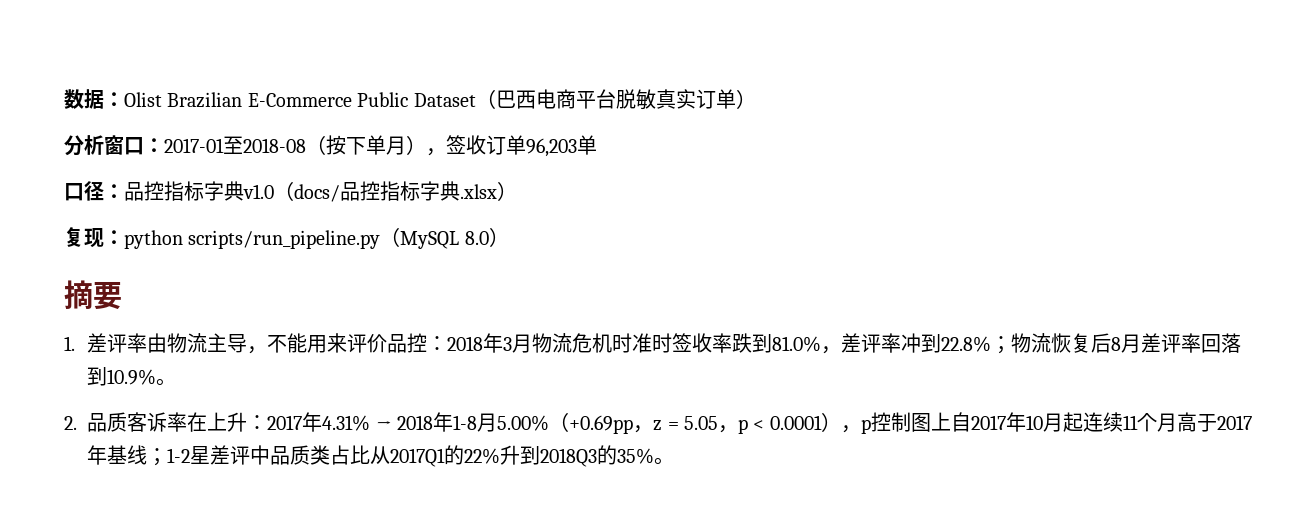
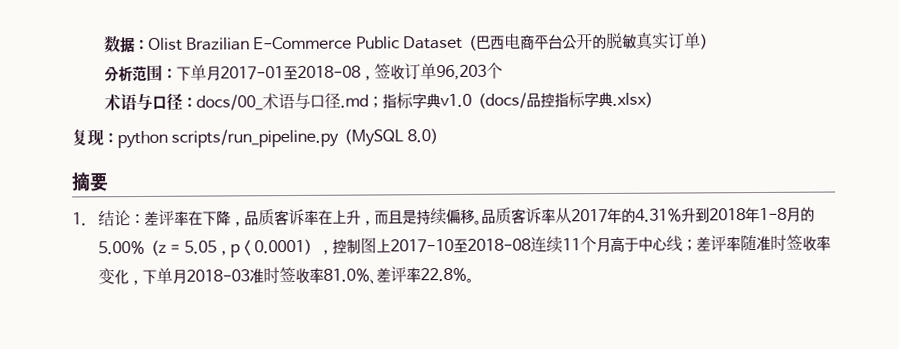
- 数据：Olist Brazilian E-Commerce Public Dataset（巴西电商平台脱敏真实订单）
+ 数据：Olist Brazilian E-Commerce Public Dataset（巴西电商平台公开的脱敏真实订单）
- 分析窗口：2017-01至2018-08（按下单月），签收订单96,203单
- 口径：品控指标字典v1.0（docs/品控指标字典.xlsx）
+ 分析范围：下单月2017-01至2018-08，签收订单96,203个
+ 术语与口径：docs/00_术语与口径.md；指标字典v1.0（docs/品控指标字典.xlsx）
- 1.差评率由物流主导，不能用来评价品控：2018年3月物流危机时准时签收率跌到81.0%，差评率冲到22.8%；物流恢复后8月差评率回落到10.9%。
- 2.品质客诉率在上升：2017年4.31% → 2018年1-8月5.00%（+0.69pp，z = 5.05，p < 0.0001），p控制图上自2017年10月起连续11个月高于2017年基线；1-2星差评中品质类占比从2017Q1的22%升到2018Q3的35%。
+ 1.结论：差评率在下降，品质客诉率在上升，而且是持续偏移。品质客诉率从2017年的4.31%升到2018年1-8月的5.00%（z = 5.05，p < 0.0001），控制图上2017-10至2018-08连续11个月高于中心线；差评率随准时签收率变化，下单月2018-03准时签收率81.0%、差评率22.8%。

